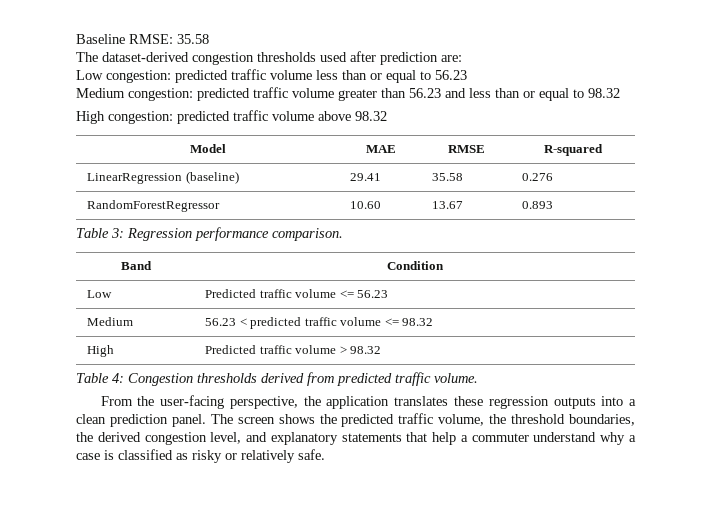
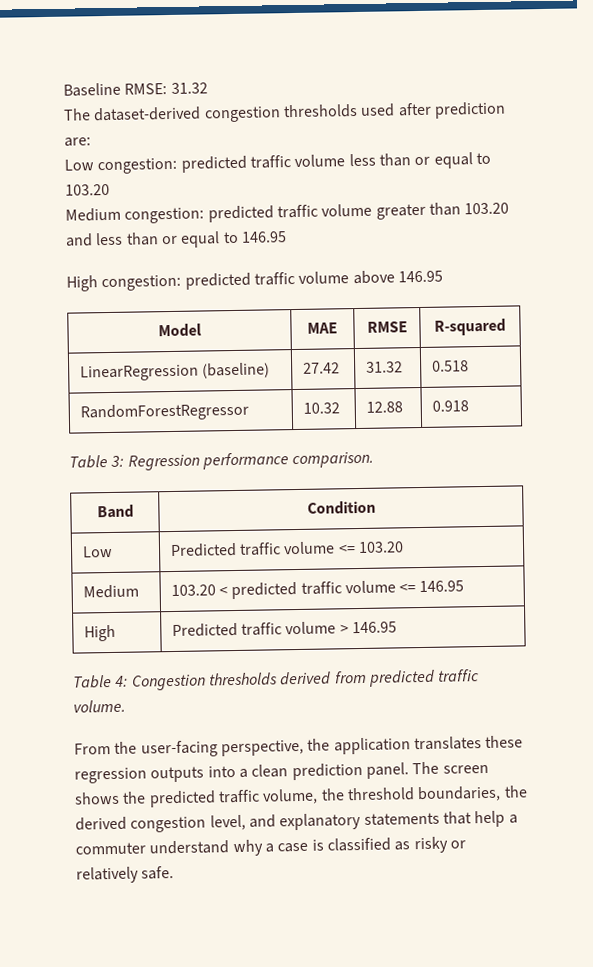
- Baseline RMSE: 35.58
+ Baseline RMSE: 31.32
- Low congestion: predicted traffic volume less than or equal to 56.23
+ Low congestion: predicted traffic volume less than or equal to 103.20
- Medium congestion: predicted traffic volume greater than 56.23 and less than or equal to 98.32
+ Medium congestion: predicted traffic volume greater than 103.20 and less than or equal to 146.95
- High congestion: predicted traffic volume above 98.32
+ High congestion: predicted traffic volume above 146.95
- LinearRegression (baseline) | 29.41 | 35.58 | 0.276
- RandomForestRegressor | 10.60 | 13.67 | 0.893
+ LinearRegression (baseline) | 27.42 | 31.32 | 0.518
+ RandomForestRegressor | 10.32 | 12.88 | 0.918
- Low | Predicted traffic volume <= 56.23
+ Low | Predicted traffic volume <= 103.20
- Medium | 56.23 < predicted traffic volume <= 98.32
+ Medium | 103.20 < predicted traffic volume <= 146.95
- High | Predicted traffic volume > 98.32
+ High | Predicted traffic volume > 146.95

